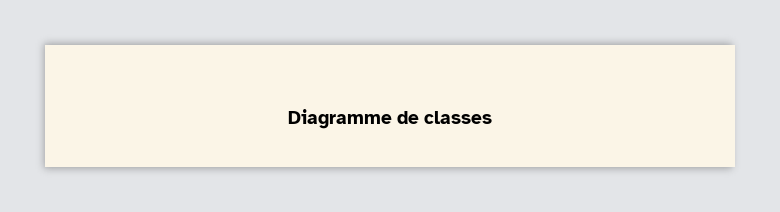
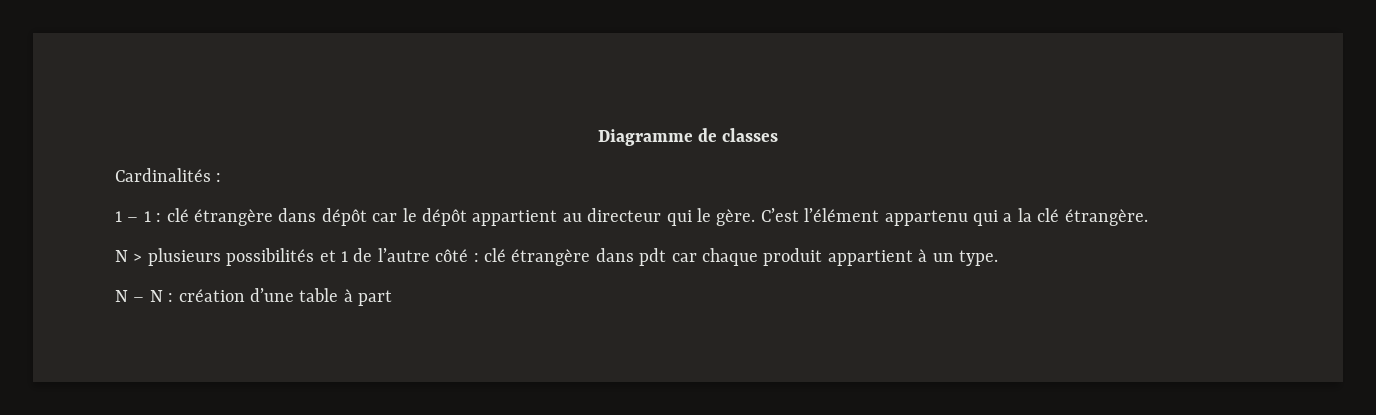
+ Cardinalités :
+ 1 – 1 : clé étrangère dans dépôt car le dépôt appartient au directeur qui le gère. C’est l’élément appartenu qui a la clé étrangère.
+ N > plusieurs possibilités et 1 de l’autre côté : clé étrangère dans pdt car chaque produit appartient à un type.
+ N – N : création d’une table à part

